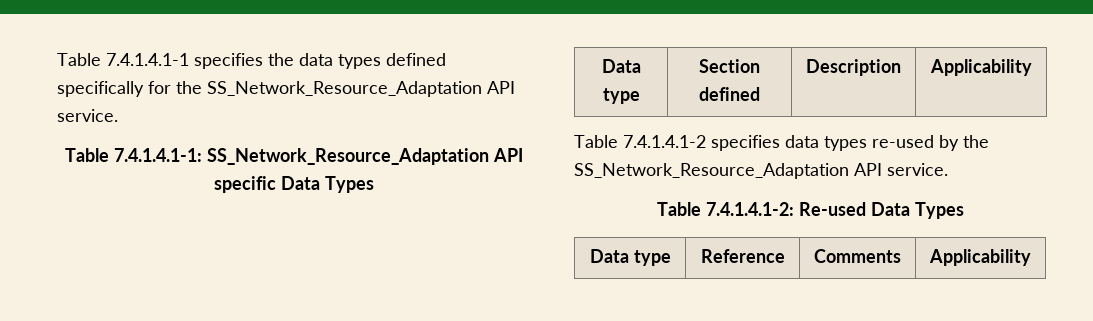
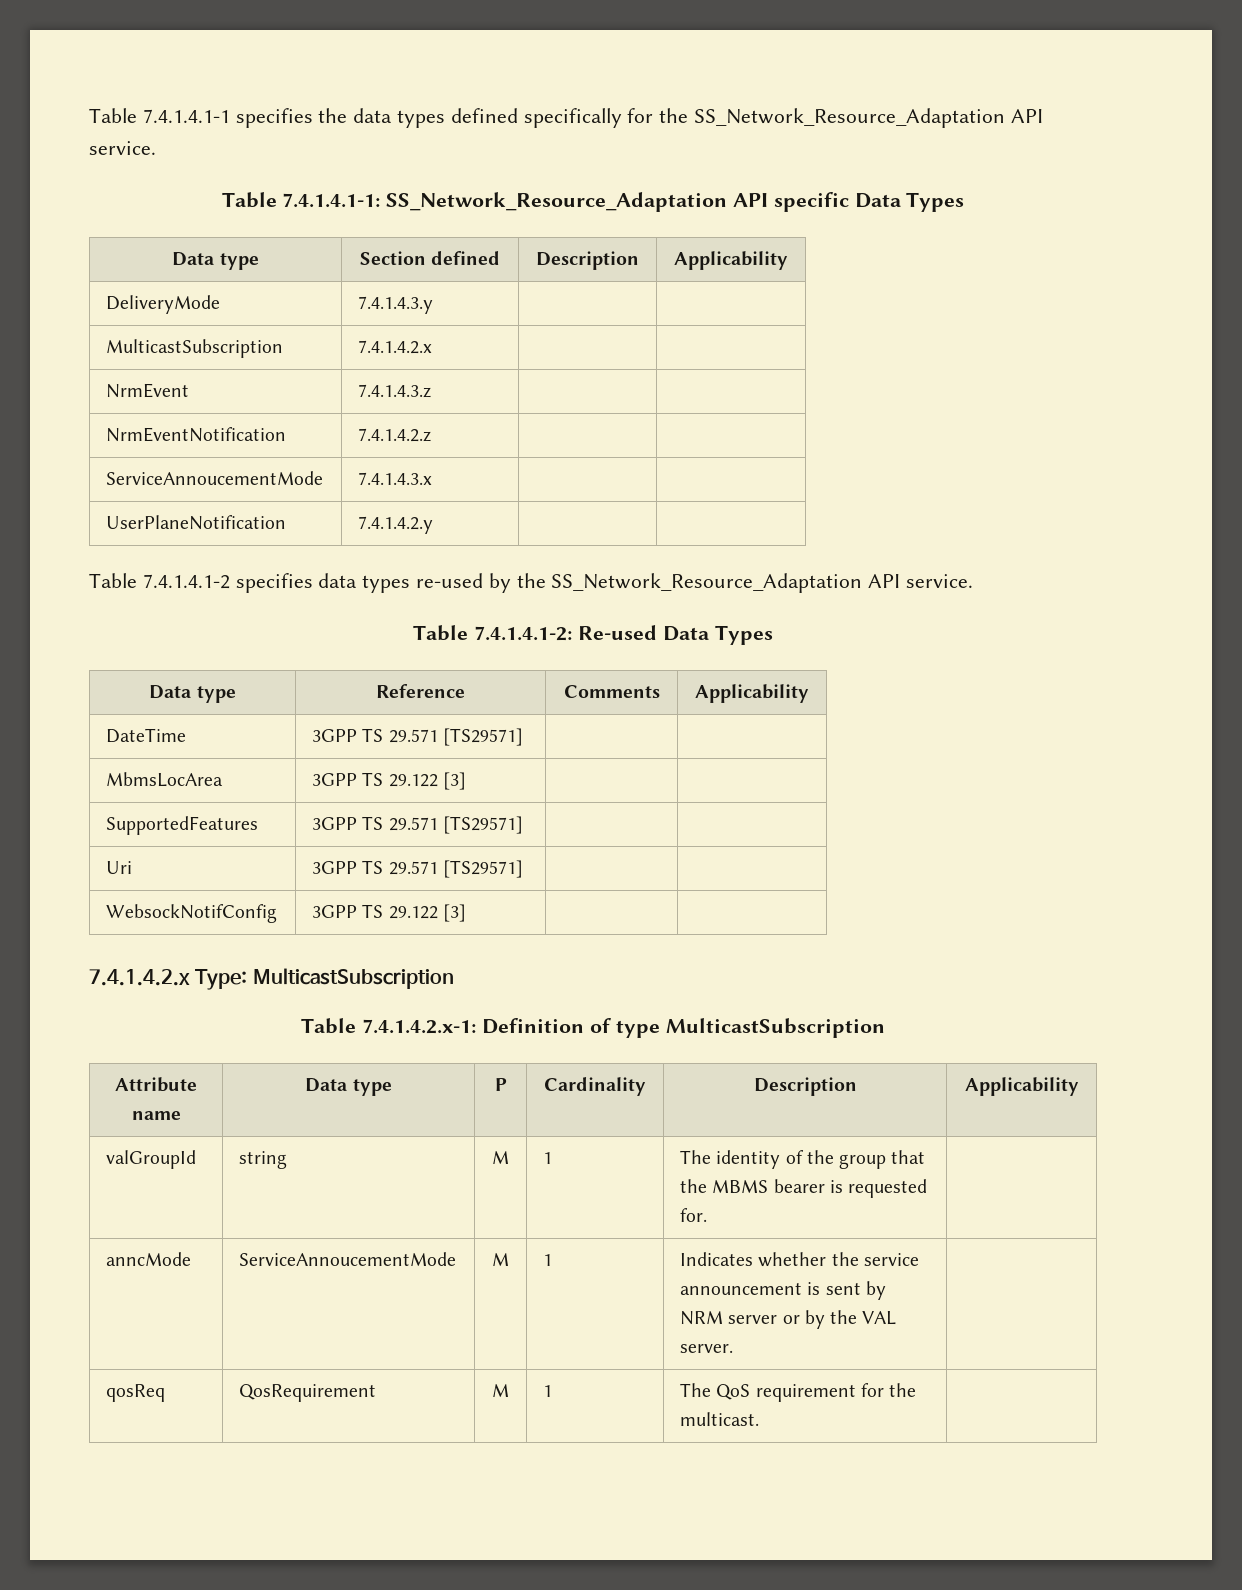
+ DeliveryMode | 7.4.1.4.3.y | |
+ MulticastSubscription | 7.4.1.4.2.x | |
+ NrmEvent | 7.4.1.4.3.z | |
+ NrmEventNotification | 7.4.1.4.2.z | |
+ ServiceAnnoucementMode | 7.4.1.4.3.x | |
+ UserPlaneNotification | 7.4.1.4.2.y | |
+ DateTime | 3GPP TS 29.571 [TS29571] | |
+ MbmsLocArea | 3GPP TS 29.122 [3] | |
+ SupportedFeatures | 3GPP TS 29.571 [TS29571] | |
+ Uri | 3GPP TS 29.571 [TS29571] | |
+ WebsockNotifConfig | 3GPP TS 29.122 [3] | |
+ 7.4.1.4.2.x Type: MulticastSubscription
+ Table 7.4.1.4.2.x-1: Definition of type MulticastSubscription
+ Attribute name | Data type | P | Cardinality | Description | Applicability
+ valGroupId | string | M | 1 | The identity of the group that the MBMS bearer is requested for. |
+ anncMode | ServiceAnnoucementMode | M | 1 | Indicates whether the service announcement is sent by NRM server or by the VAL server. |
+ qosReq | QosRequirement | M | 1 | The QoS requirement for the multicast. |

